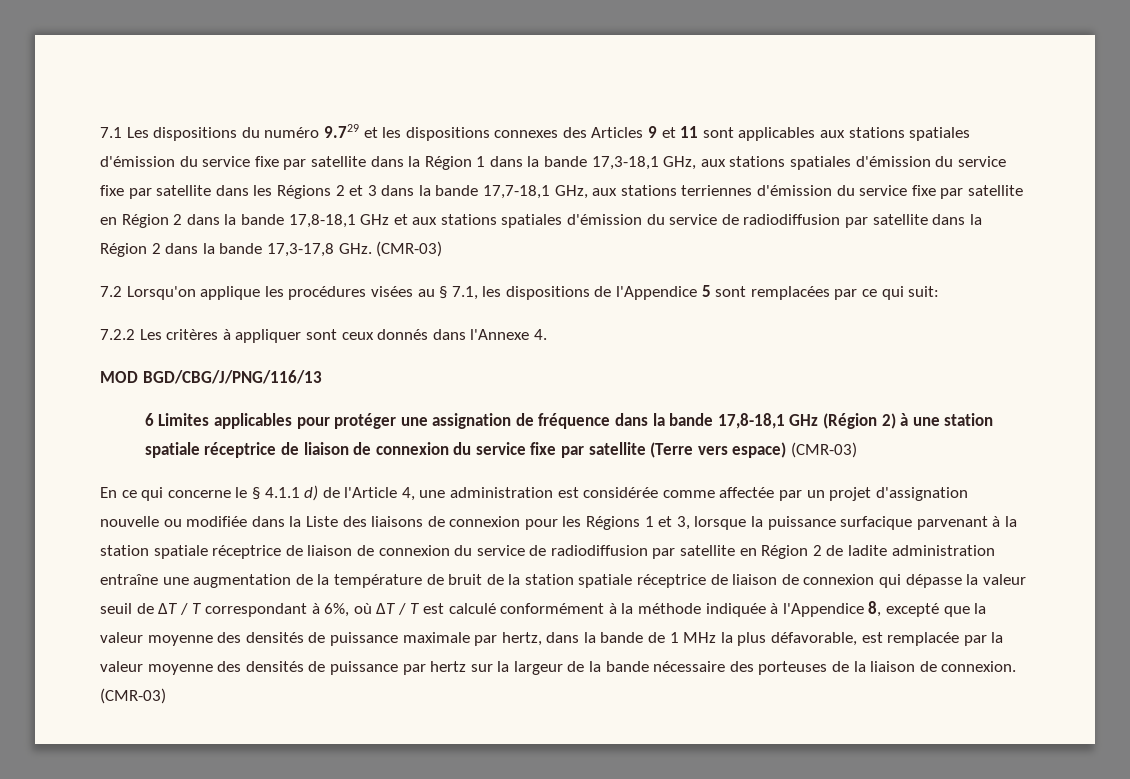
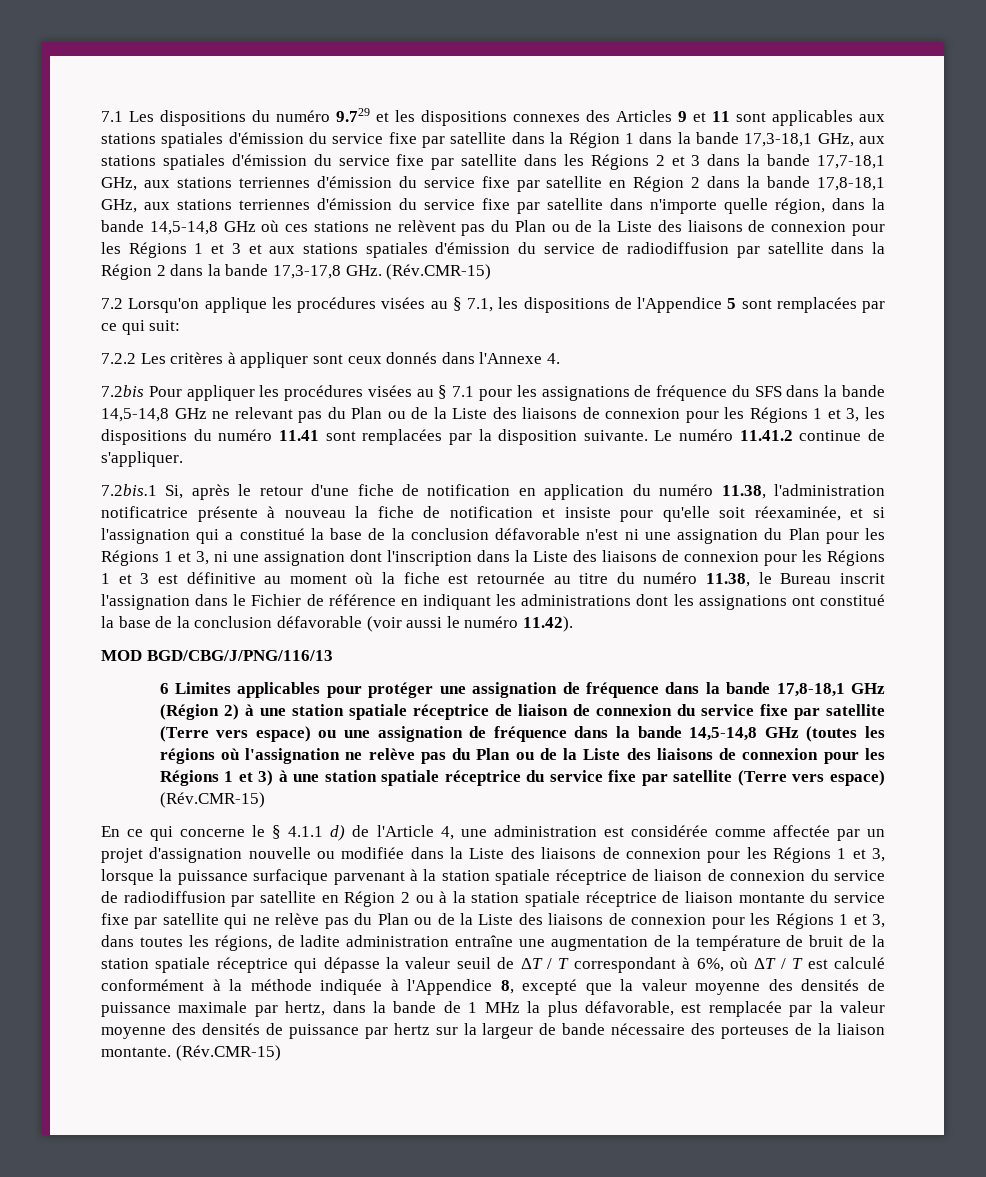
- 7.1 Les dispositions du numéro 9.729 et les dispositions connexes des Articles 9 et 11 sont applicables aux stations spatiales d'émission du service fixe par satellite dans la Région 1 dans la bande 17,3-18,1 GHz, aux stations spatiales d'émission du service fixe par satellite dans les Régions 2 et 3 dans la bande 17,7-18,1 GHz, aux stations terriennes d'émission du service fixe par satellite en Région 2 dans la bande 17,8-18,1 GHz et aux stations spatiales d'émission du service de radiodiffusion par satellite dans la Région 2 dans la bande 17,3-17,8 GHz. (CMR-03)
+ 7.1 Les dispositions du numéro 9.729 et les dispositions connexes des Articles 9 et 11 sont applicables aux stations spatiales d'émission du service fixe par satellite dans la Région 1 dans la bande 17,3-18,1 GHz, aux stations spatiales d'émission du service fixe par satellite dans les Régions 2 et 3 dans la bande 17,7-18,1 GHz, aux stations terriennes d'émission du service fixe par satellite en Région 2 dans la bande 17,8-18,1 GHz, aux stations terriennes d'émission du service fixe par satellite dans n'importe quelle région, dans la bande 14,5-14,8 GHz où ces stations ne relèvent pas du Plan ou de la Liste des liaisons de connexion pour les Régions 1 et 3 et aux stations spatiales d'émission du service de radiodiffusion par satellite dans la Région 2 dans la bande 17,3-17,8 GHz. (Rév.CMR-15)
+ 7.2bis Pour appliquer les procédures visées au § 7.1 pour les assignations de fréquence du SFS dans la bande 14,5-14,8 GHz ne relevant pas du Plan ou de la Liste des liaisons de connexion pour les Régions 1 et 3, les dispositions du numéro 11.41 sont remplacées par la disposition suivante. Le numéro 11.41.2 continue de s'appliquer.
+ 7.2bis.1 Si, après le retour d'une fiche de notification en application du numéro 11.38, l'administration notificatrice présente à nouveau la fiche de notification et insiste pour qu'elle soit réexaminée, et si l'assignation qui a constitué la base de la conclusion défavorable n'est ni une assignation du Plan pour les Régions 1 et 3, ni une assignation dont l'inscription dans la Liste des liaisons de connexion pour les Régions 1 et 3 est définitive au moment où la fiche est retournée au titre du numéro 11.38, le Bureau inscrit l'assignation dans le Fichier de référence en indiquant les administrations dont les assignations ont constitué la base de la conclusion défavorable (voir aussi le numéro 11.42).
- 6 Limites applicables pour protéger une assignation de fréquence dans la bande 17,8-18,1 GHz (Région 2) à une station spatiale réceptrice de liaison de connexion du service fixe par satellite (Terre vers espace) (CMR-03)
+ 6 Limites applicables pour protéger une assignation de fréquence dans la bande 17,8-18,1 GHz (Région 2) à une station spatiale réceptrice de liaison de connexion du service fixe par satellite (Terre vers espace) ou une assignation de fréquence dans la bande 14,5-14,8 GHz (toutes les régions où l'assignation ne relève pas du Plan ou de la Liste des liaisons de connexion pour les Régions 1 et 3) à une station spatiale réceptrice du service fixe par satellite (Terre vers espace) (Rév.CMR-15)
- En ce qui concerne le § 4.1.1 d) de l'Article 4, une administration est considérée comme affectée par un projet d'assignation nouvelle ou modifiée dans la Liste des liaisons de connexion pour les Régions 1 et 3, lorsque la puissance surfacique parvenant à la station spatiale réceptrice de liaison de connexion du service de radiodiffusion par satellite en Région 2 de ladite administration entraîne une augmentation de la température de bruit de la station spatiale réceptrice de liaison de connexion qui dépasse la valeur seuil de ΔT / T correspondant à 6%, où ΔT / T est calculé conformément à la méthode indiquée à l'Appendice 8, excepté que la valeur moyenne des densités de puissance maximale par hertz, dans la bande de 1 MHz la plus défavorable, est remplacée par la valeur moyenne des densités de puissance par hertz sur la largeur de la bande nécessaire des porteuses de la liaison de connexion. (CMR-03)
+ En ce qui concerne le § 4.1.1 d) de l'Article 4, une administration est considérée comme affectée par un projet d'assignation nouvelle ou modifiée dans la Liste des liaisons de connexion pour les Régions 1 et 3, lorsque la puissance surfacique parvenant à la station spatiale réceptrice de liaison de connexion du service de radiodiffusion par satellite en Région 2 ou à la station spatiale réceptrice de liaison montante du service fixe par satellite qui ne relève pas du Plan ou de la Liste des liaisons de connexion pour les Régions 1 et 3, dans toutes les régions, de ladite administration entraîne une augmentation de la température de bruit de la station spatiale réceptrice qui dépasse la valeur seuil de ΔT / T correspondant à 6%, où ΔT / T est calculé conformément à la méthode indiquée à l'Appendice 8, excepté que la valeur moyenne des densités de puissance maximale par hertz, dans la bande de 1 MHz la plus défavorable, est remplacée par la valeur moyenne des densités de puissance par hertz sur la largeur de bande nécessaire des porteuses de la liaison montante. (Rév.CMR-15)

